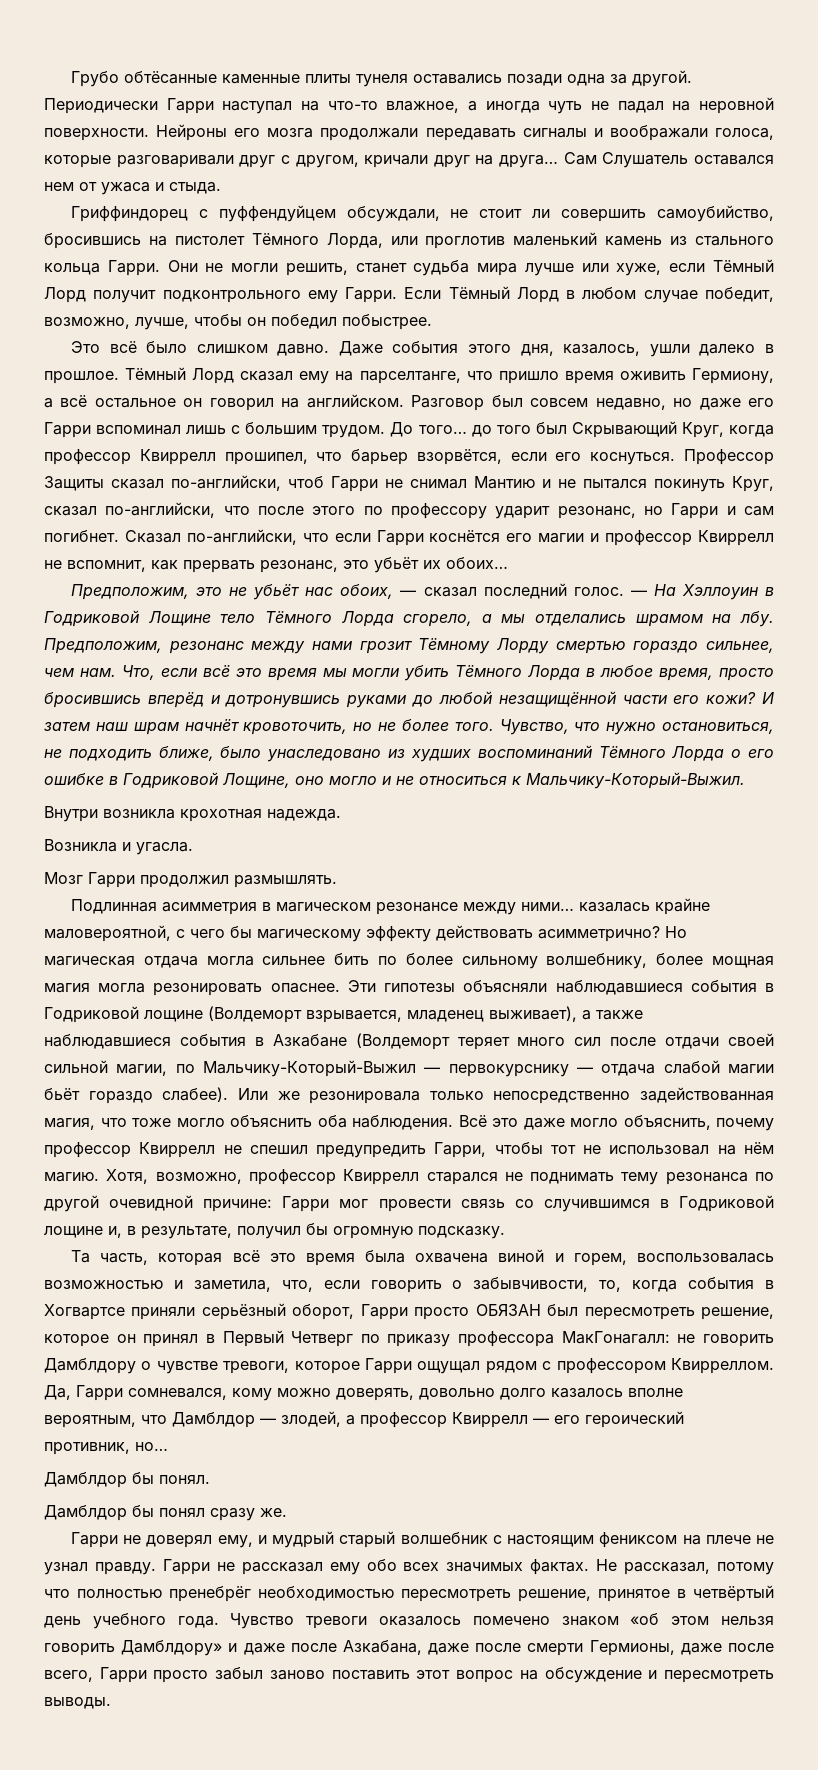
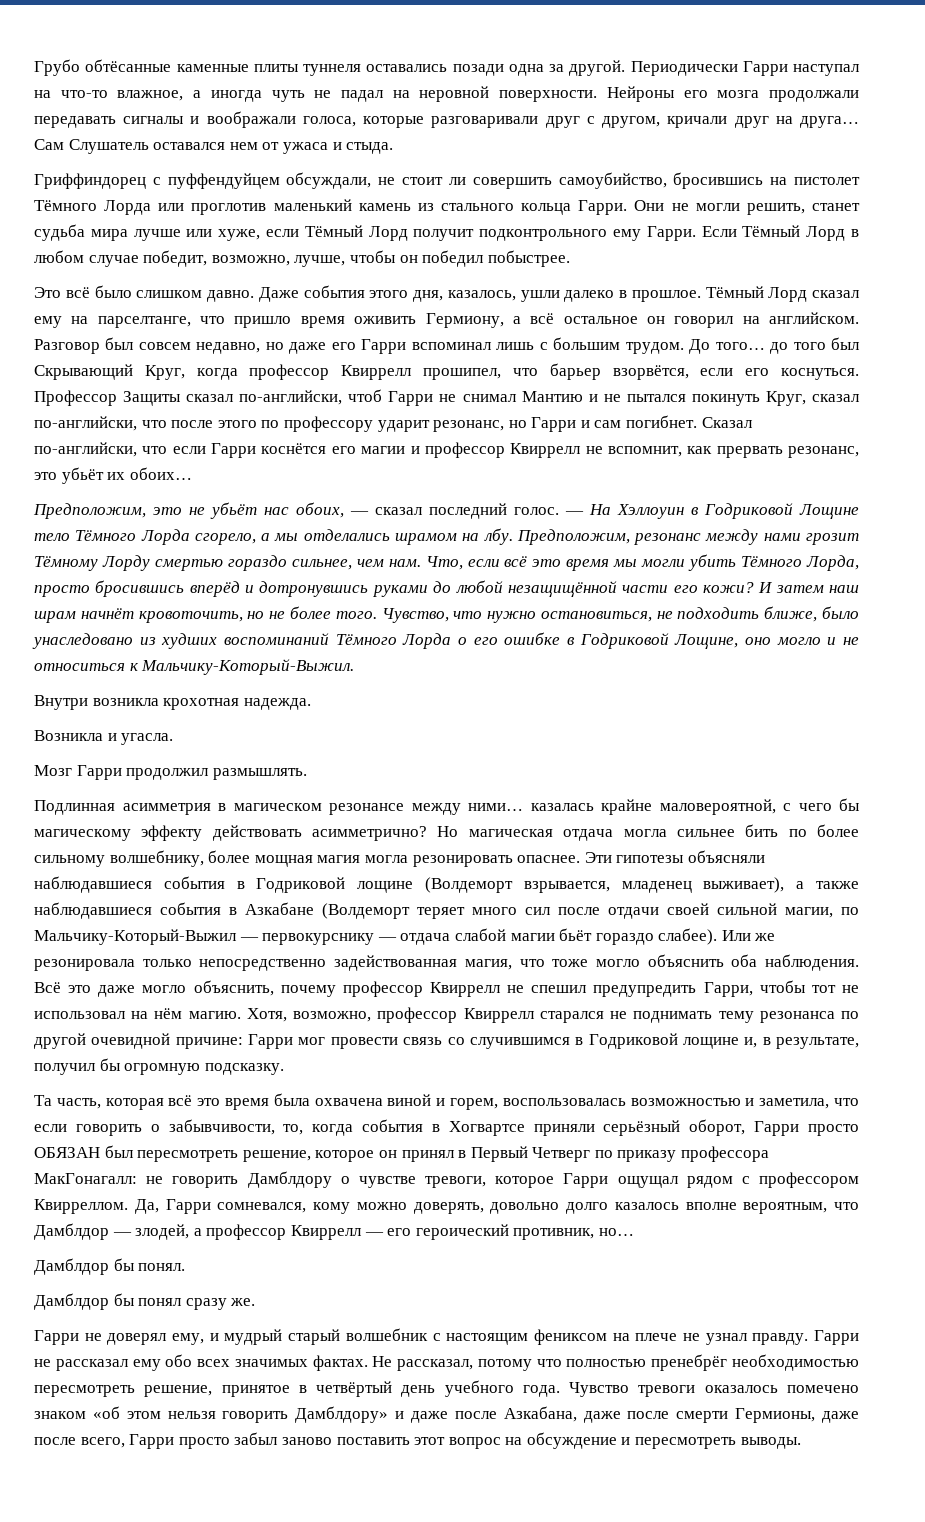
- Грубо обтёсанные каменные плиты тунеля оставались позади одна за другой.
+ Грубо обтёсанные каменные плиты туннеля оставались позади одна за другой.
- Гриффиндорец с пуффендуйцем обсуждали, не стоит ли совершить самоубийство, бросившись на пистолет Тёмного Лорда, или проглотив маленький камень из стального кольца Гарри.
+ Гриффиндорец с пуффендуйцем обсуждали, не стоит ли совершить самоубийство, бросившись на пистолет Тёмного Лорда или проглотив маленький камень из стального кольца Гарри.
- Что, если всё это время мы могли убить Тёмного Лорда в любое время, просто бросившись вперёд и дотронувшись руками до любой незащищённой части его кожи?
+ Что, если всё это время мы могли убить Тёмного Лорда, просто бросившись вперёд и дотронувшись руками до любой незащищённой части его кожи?
- Та часть, которая всё это время была охвачена виной и горем, воспользовалась возможностью и заметила, что, если говорить о забывчивости, то, когда события в Хогвартсе приняли серьёзный оборот, Гарри просто ОБЯЗАН был пересмотреть решение, которое он принял в Первый Четверг по приказу профессора МакГонагалл: не говорить Дамблдору о чувстве тревоги, которое Гарри ощущал рядом с профессором Квирреллом.
+ Та часть, которая всё это время была охвачена виной и горем, воспользовалась возможностью и заметила, что если говорить о забывчивости, то, когда события в Хогвартсе приняли серьёзный оборот, Гарри просто ОБЯЗАН был пересмотреть решение, которое он принял в Первый Четверг по приказу профессора МакГонагалл: не говорить Дамблдору о чувстве тревоги, которое Гарри ощущал рядом с профессором Квирреллом.

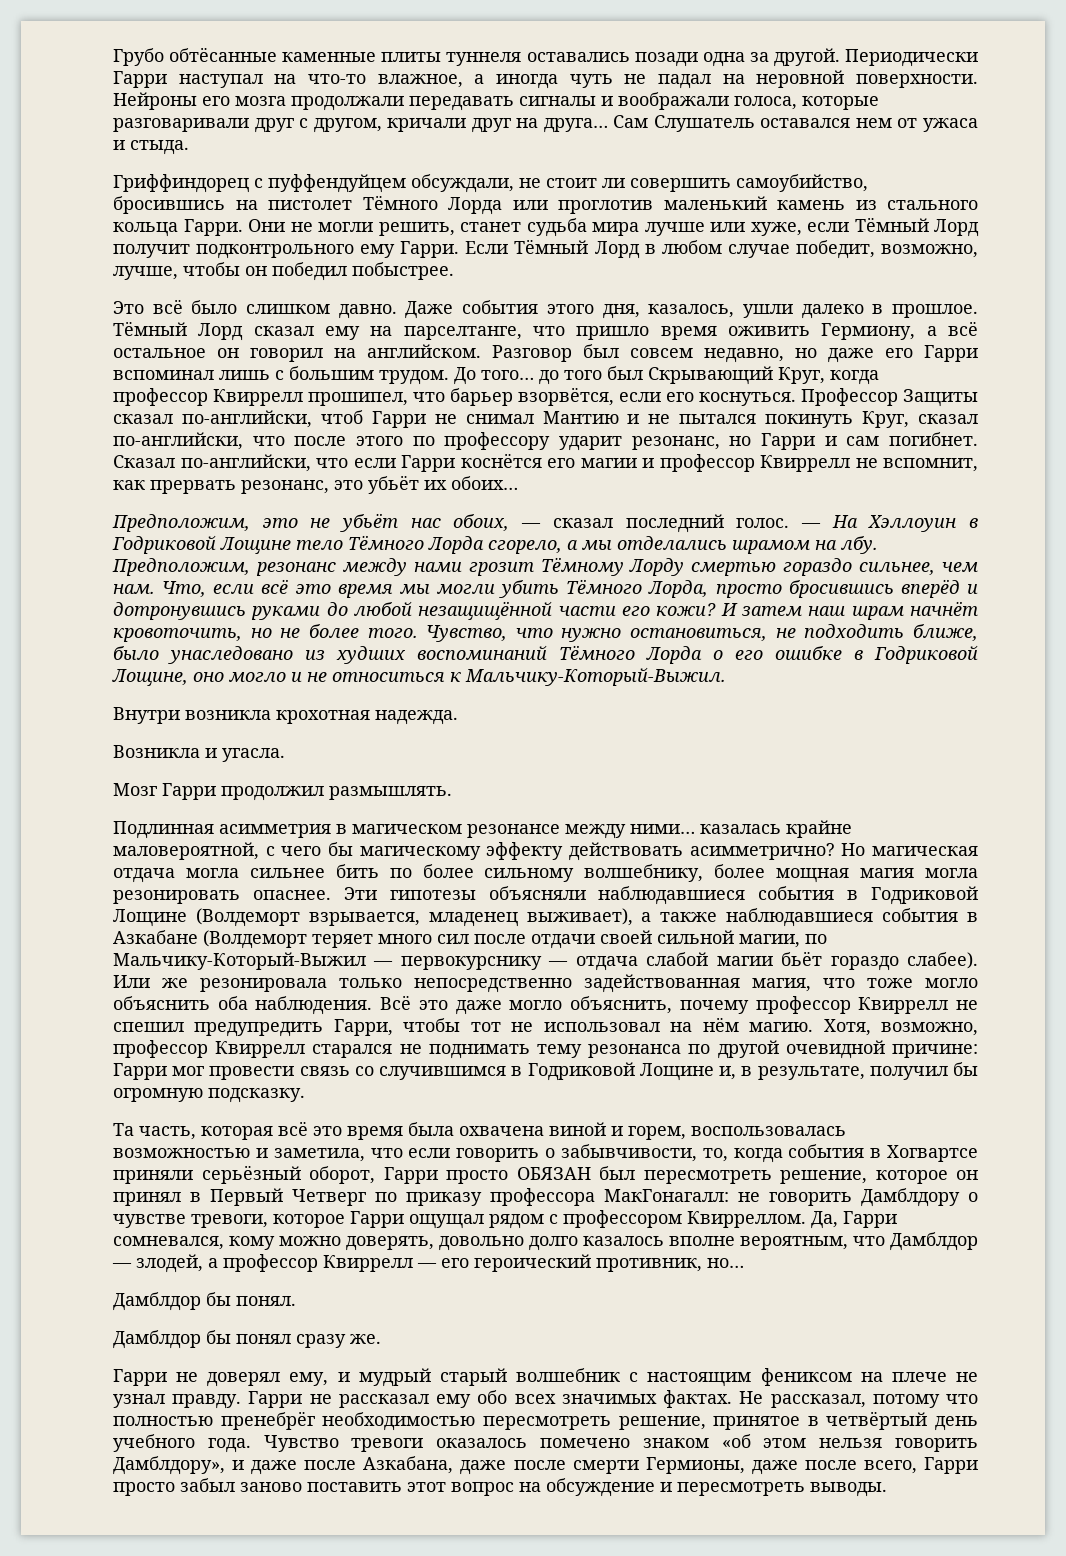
- Эти гипотезы объясняли наблюдавшиеся события в Годриковой лощине (Волдеморт взрывается, младенец выживает), а также наблюдавшиеся события в Азкабане (Волдеморт теряет много сил после отдачи своей сильной магии, по Мальчику-Который-Выжил ― первокурснику ― отдача слабой магии бьёт гораздо слабее).
+ Эти гипотезы объясняли наблюдавшиеся события в Годриковой Лощине (Волдеморт взрывается, младенец выживает), а также наблюдавшиеся события в Азкабане (Волдеморт теряет много сил после отдачи своей сильной магии, по Мальчику-Который-Выжил ― первокурснику ― отдача слабой магии бьёт гораздо слабее).
- Хотя, возможно, профессор Квиррелл старался не поднимать тему резонанса по другой очевидной причине: Гарри мог провести связь со случившимся в Годриковой лощине и, в результате, получил бы огромную подсказку.
+ Хотя, возможно, профессор Квиррелл старался не поднимать тему резонанса по другой очевидной причине: Гарри мог провести связь со случившимся в Годриковой Лощине и, в результате, получил бы огромную подсказку.
- Чувство тревоги оказалось помечено знаком «об этом нельзя говорить Дамблдору» и даже после Азкабана, даже после смерти Гермионы, даже после всего, Гарри просто забыл заново поставить этот вопрос на обсуждение и пересмотреть выводы.
+ Чувство тревоги оказалось помечено знаком «об этом нельзя говорить Дамблдору», и даже после Азкабана, даже после смерти Гермионы, даже после всего, Гарри просто забыл заново поставить этот вопрос на обсуждение и пересмотреть выводы.

